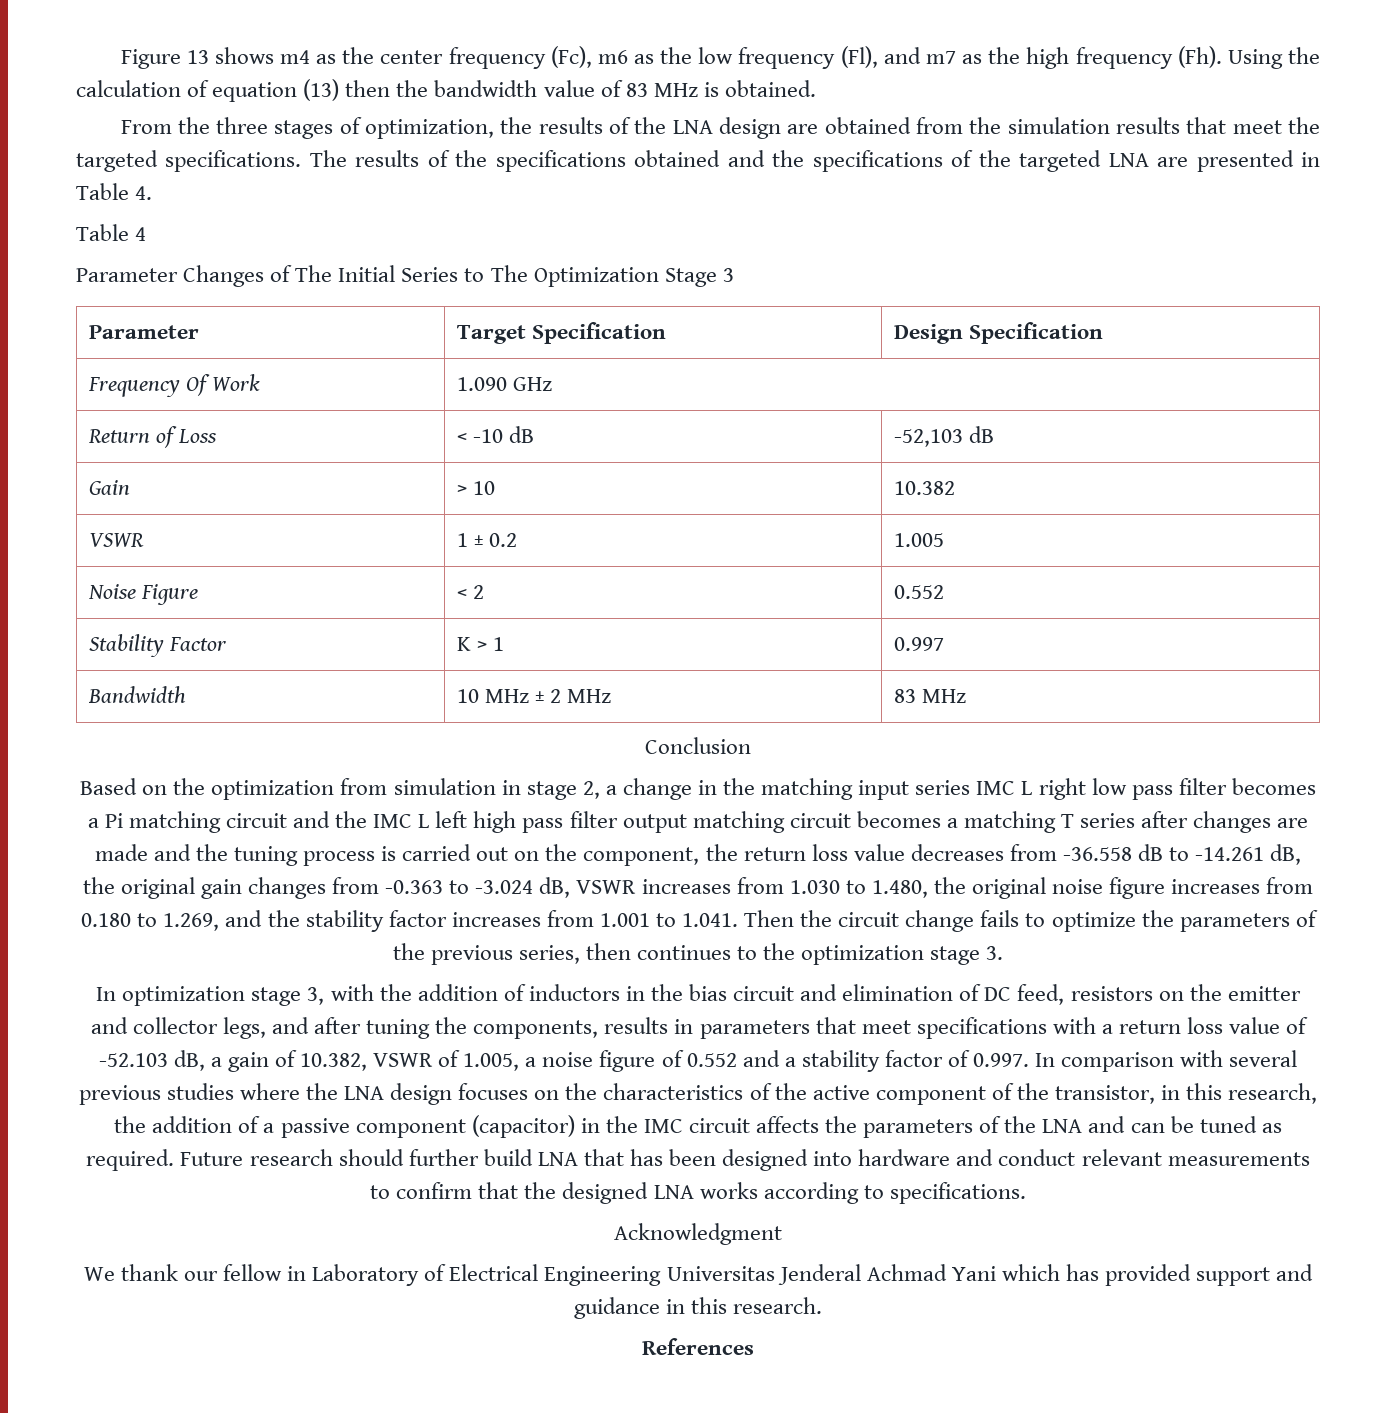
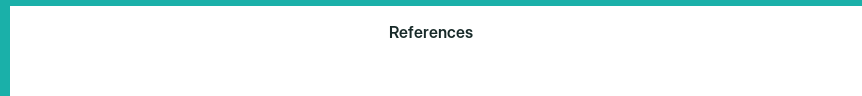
- Figure 13 shows m4 as the center frequency (Fc), m6 as the low frequency (Fl), and m7 as the high frequency (Fh). Using the calculation of equation (13) then the bandwidth value of 83 MHz is obtained.
- From the three stages of optimization, the results of the LNA design are obtained from the simulation results that meet the targeted specifications. The results of the specifications obtained and the specifications of the targeted LNA are presented in Table 4.
- Table 4
- Parameter Changes of The Initial Series to The Optimization Stage 3
- Parameter | Target Specification | Design Specification
- Frequency Of Work | 1.090 GHz
- Return of Loss | < -10 dB | -52,103 dB
- Gain | > 10 | 10.382
- VSWR | 1 ± 0.2 | 1.005
- Noise Figure | < 2 | 0.552
- Stability Factor | K > 1 | 0.997
- Bandwidth | 10 MHz ± 2 MHz | 83 MHz
- Conclusion
- Based on the optimization from simulation in stage 2, a change in the matching input series IMC L right low pass filter becomes a Pi matching circuit and the IMC L left high pass filter output matching circuit becomes a matching T series after changes are made and the tuning process is carried out on the component, the return loss value decreases from -36.558 dB to -14.261 dB, the original gain changes from -0.363 to -3.024 dB, VSWR increases from 1.030 to 1.480, the original noise figure increases from 0.180 to 1.269, and the stability factor increases from 1.001 to 1.041. Then the circuit change fails to optimize the parameters of the previous series, then continues to the optimization stage 3.
- In optimization stage 3, with the addition of inductors in the bias circuit and elimination of DC feed, resistors on the emitter and collector legs, and after tuning the components, results in parameters that meet specifications with a return loss value of -52.103 dB, a gain of 10.382, VSWR of 1.005, a noise figure of 0.552 and a stability factor of 0.997. In comparison with several previous studies where the LNA design focuses on the characteristics of the active component of the transistor, in this research, the addition of a passive component (capacitor) in the IMC circuit affects the parameters of the LNA and can be tuned as required. Future research should further build LNA that has been designed into hardware and conduct relevant measurements to confirm that the designed LNA works according to specifications.
- Acknowledgment
- We thank our fellow in Laboratory of Electrical Engineering Universitas Jenderal Achmad Yani which has provided support and guidance in this research.

